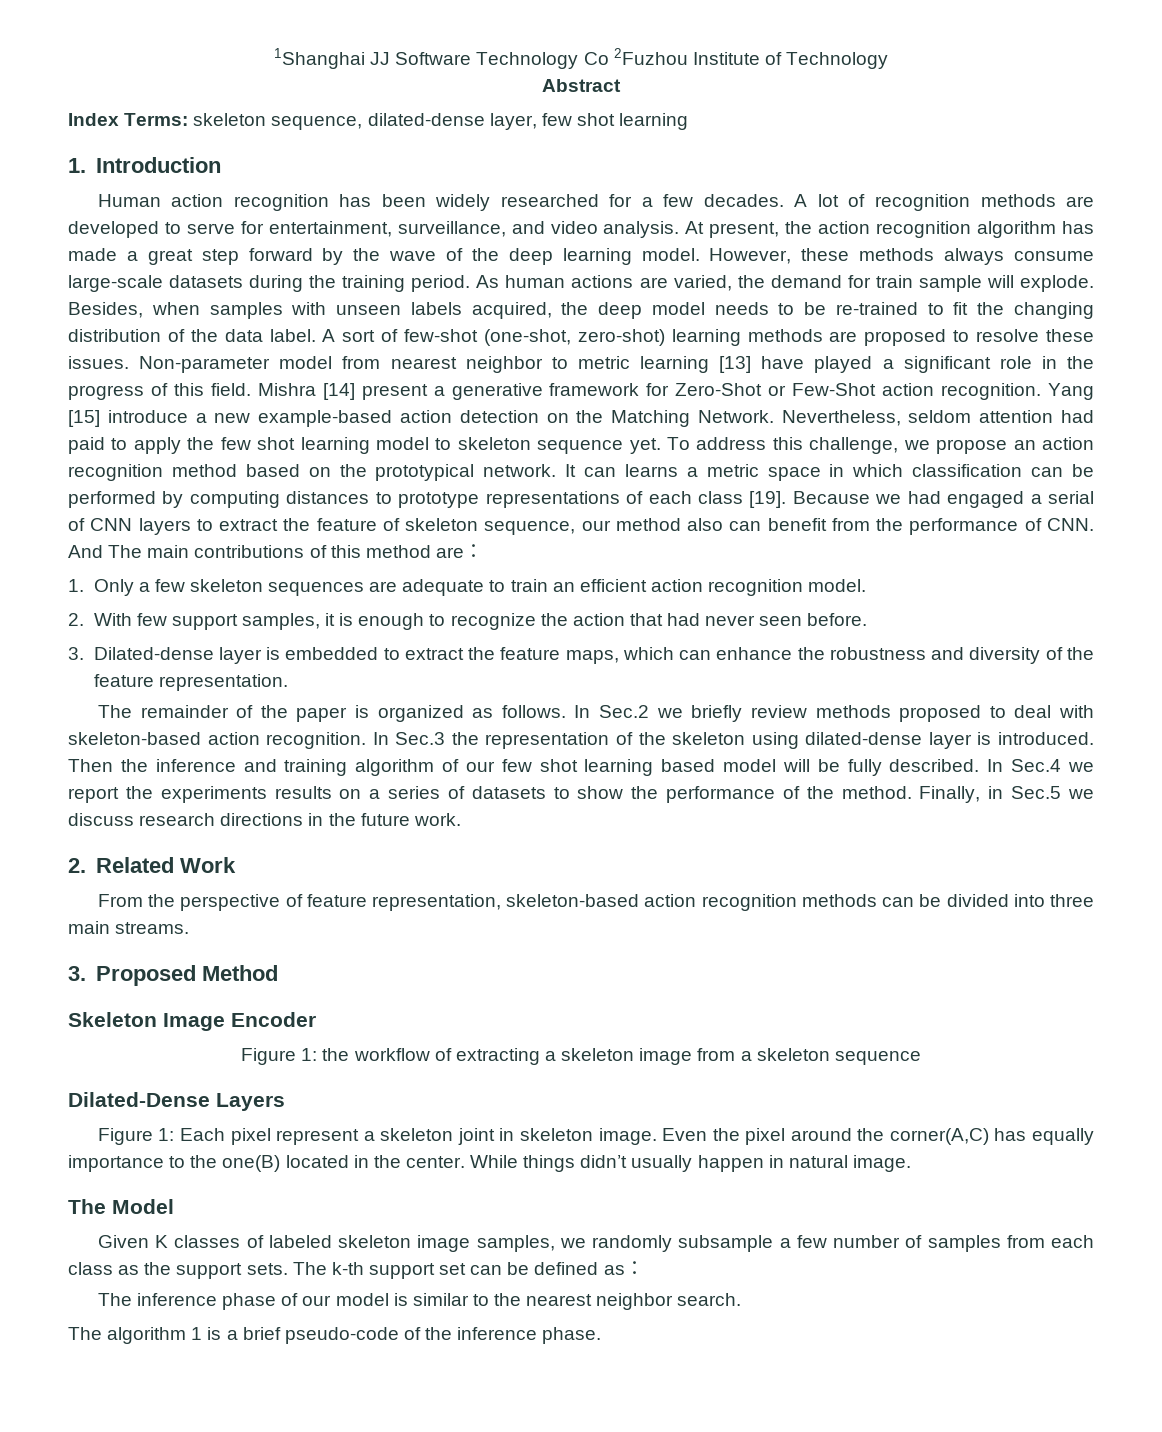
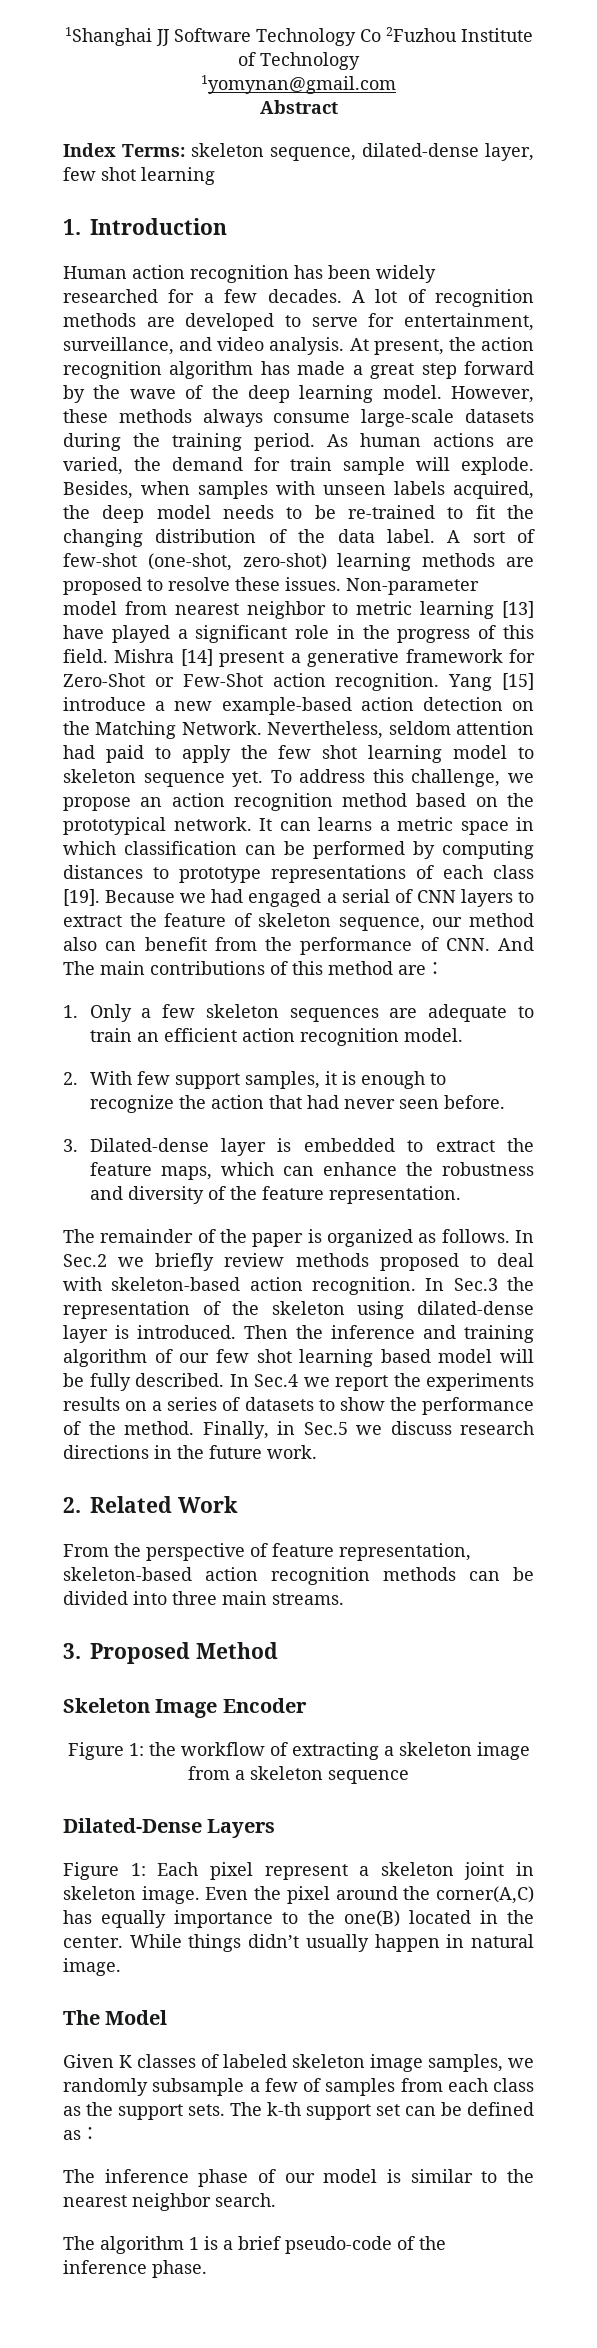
+ 1yomynan@gmail.com
- Given K classes of labeled skeleton image samples, we randomly subsample a few number of samples from each class as the support sets.
+ Given K classes of labeled skeleton image samples, we randomly subsample a few of samples from each class as the support sets.

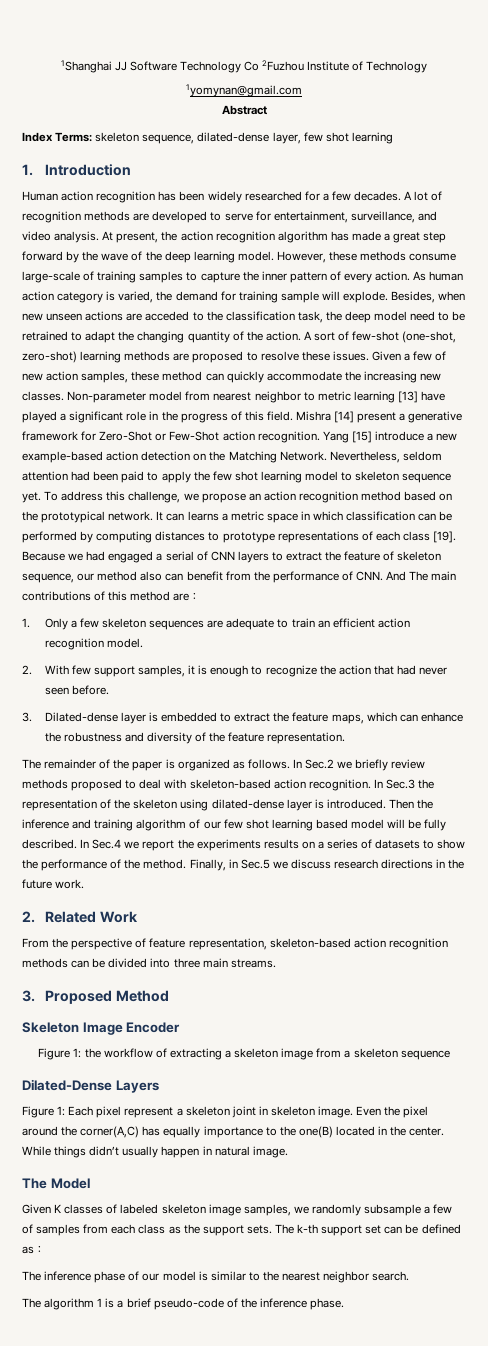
- However, these methods always consume large-scale datasets during the training period. As human actions are varied, the demand for train sample will explode.
+ However, these methods consume large-scale of training samples to capture the inner pattern of every action. As human action category is varied, the demand for training sample will explode.
- Besides, when samples with unseen labels acquired, the deep model needs to be re-trained to fit the changing distribution of the data label.
+ Besides, when new unseen actions are acceded to the classification task, the deep model need to be retrained to adapt the changing quantity of the action.
+ Given a few of new action samples, these method can quickly accommodate the increasing new classes.
- Nevertheless, seldom attention had paid to apply the few shot learning model to skeleton sequence yet.
+ Nevertheless, seldom attention had been paid to apply the few shot learning model to skeleton sequence yet.

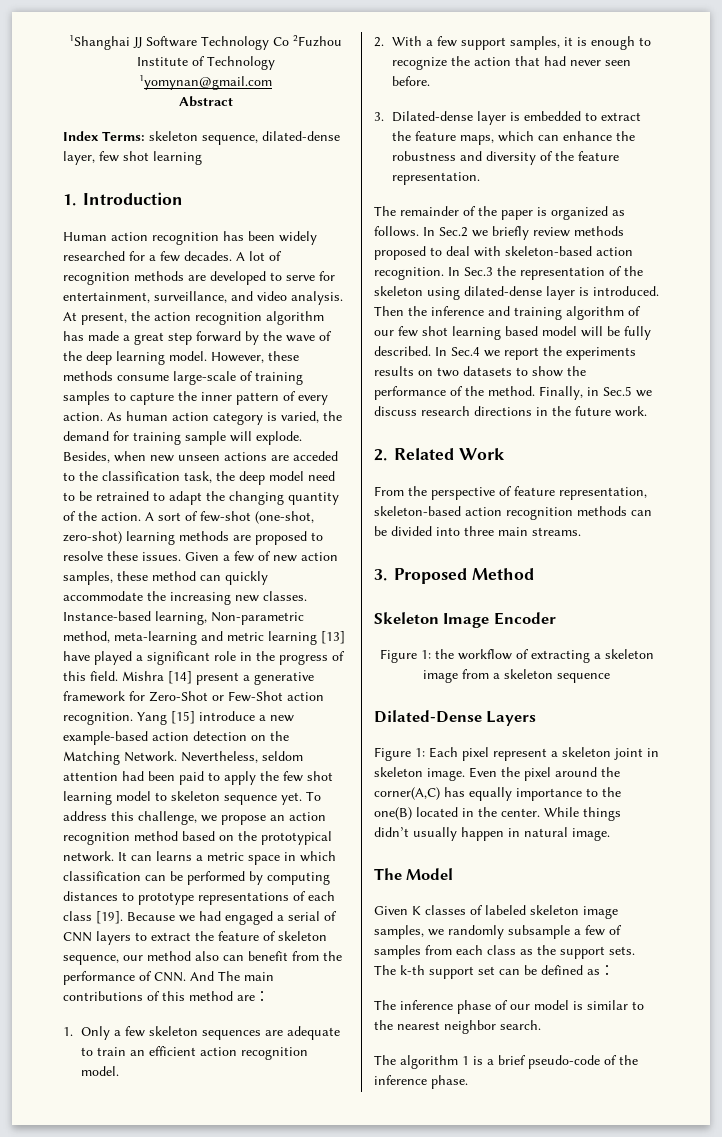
- Non-parameter model from nearest neighbor to metric learning [13] have played a significant role in the progress of this field.
+ Instance-based learning, Non-parametric method, meta-learning and metric learning [13] have played a significant role in the progress of this field.
- 2. With few support samples, it is enough to recognize the action that had never seen before.
+ 2. With a few support samples, it is enough to recognize the action that had never seen before.
- In Sec.4 we report the experiments results on a series of datasets to show the performance of the method.
+ In Sec.4 we report the experiments results on two datasets to show the performance of the method.

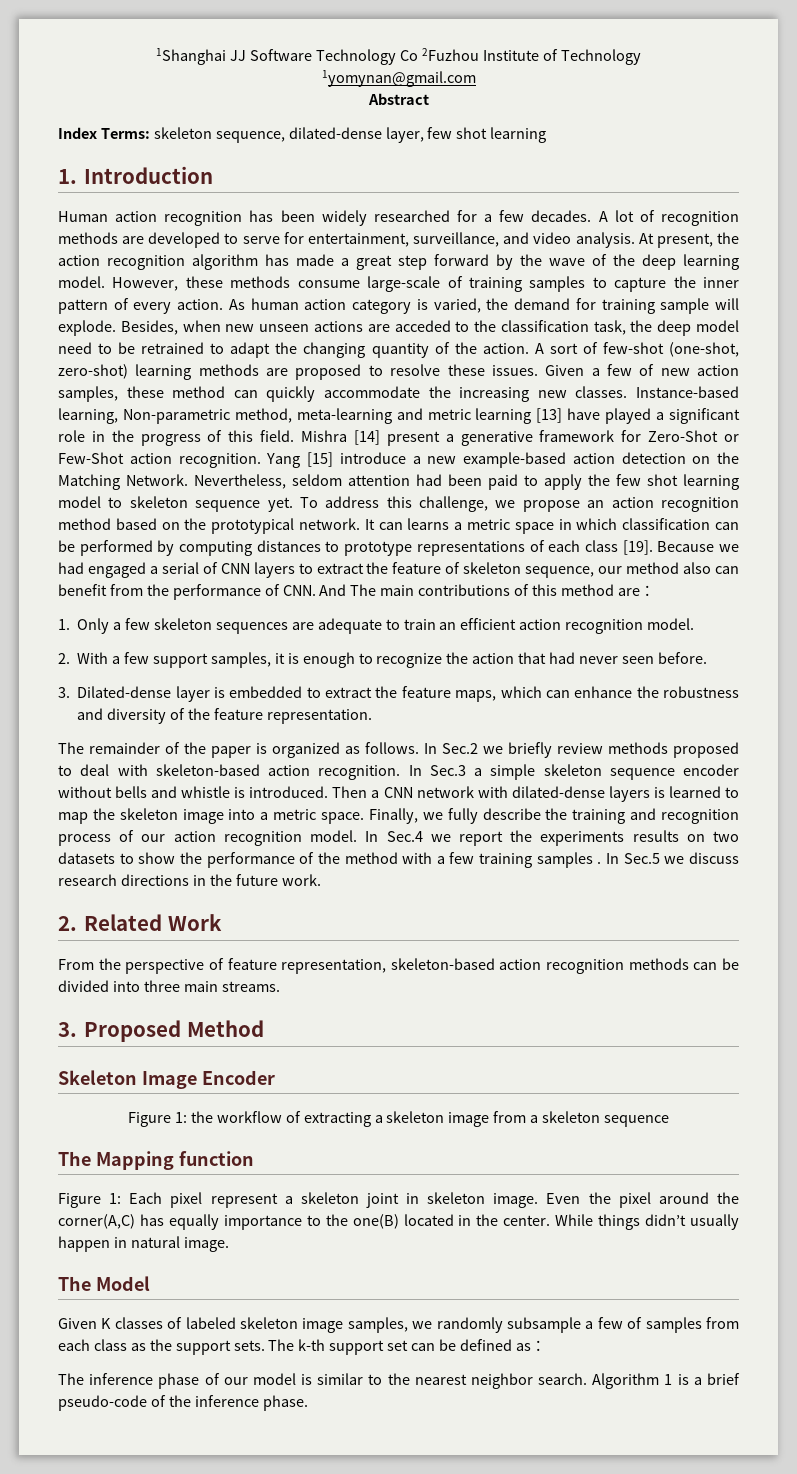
- In Sec.3 the representation of the skeleton using dilated-dense layer is introduced. Then the inference and training algorithm of our few shot learning based model will be fully described.
+ In Sec.3 a simple skeleton sequence encoder without bells and whistle is introduced. Then a CNN network with dilated-dense layers is learned to map the skeleton image into a metric space. Finally, we fully describe the training and recognition process of our action recognition model.
- In Sec.4 we report the experiments results on two datasets to show the performance of the method. Finally, in Sec.5 we discuss research directions in the future work.
+ In Sec.4 we report the experiments results on two datasets to show the performance of the method with a few training samples . In Sec.5 we discuss research directions in the future work.
- Dilated-Dense Layers
+ The Mapping function
- The inference phase of our model is similar to the nearest neighbor search.
- The algorithm 1 is a brief pseudo-code of the inference phase.
+ The inference phase of our model is similar to the nearest neighbor search. Algorithm 1 is a brief pseudo-code of the inference phase.

